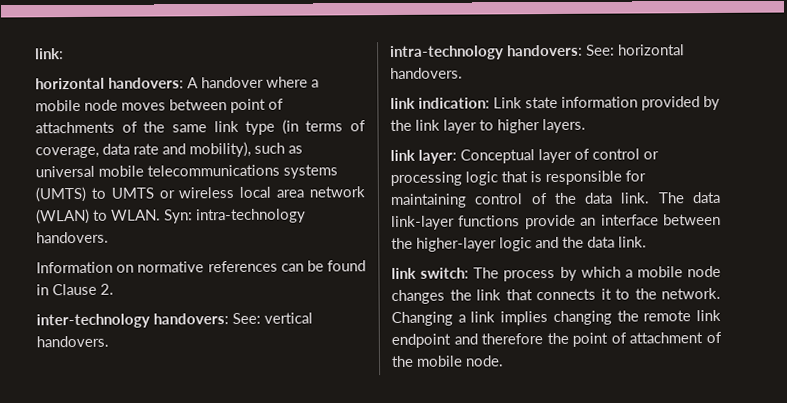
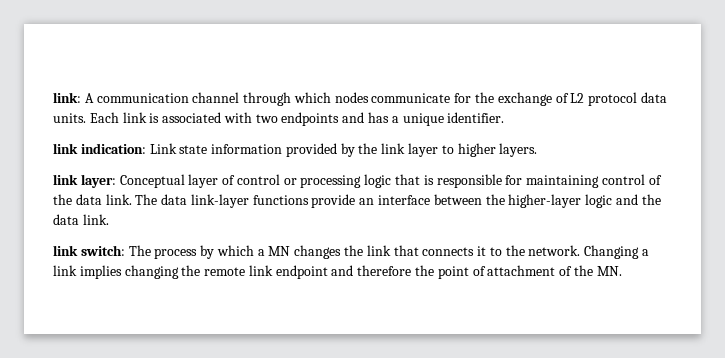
- link:
- horizontal handovers: A handover where a mobile node moves between point of attachments of the same link type (in terms of coverage, data rate and mobility), such as universal mobile telecommunications systems (UMTS) to UMTS or wireless local area network (WLAN) to WLAN. Syn: intra-technology handovers.
- Information on normative references can be found in Clause 2.
- inter-technology handovers: See: vertical handovers.
- intra-technology handovers: See: horizontal handovers.
+ link: A communication channel through which nodes communicate for the exchange of L2 protocol data units. Each link is associated with two endpoints and has a unique identifier.
- link switch: The process by which a mobile node changes the link that connects it to the network.
+ link switch: The process by which a MN changes the link that connects it to the network.
- Changing a link implies changing the remote link endpoint and therefore the point of attachment of the mobile node.
+ Changing a link implies changing the remote link endpoint and therefore the point of attachment of the MN.

